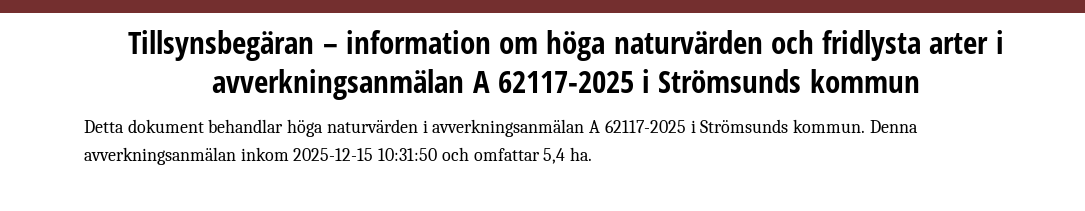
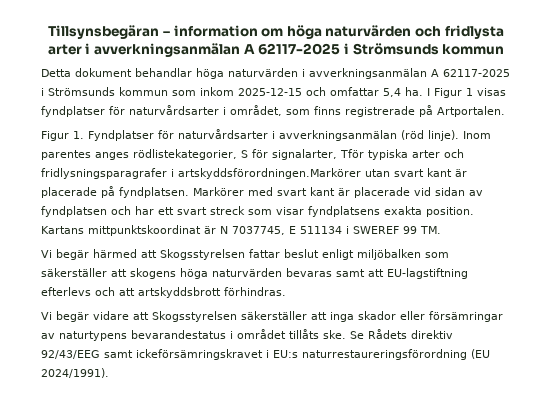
- Detta dokument behandlar höga naturvärden i avverkningsanmälan A 62117-2025 i Strömsunds kommun. Denna avverkningsanmälan inkom 2025-12-15 10:31:50 och omfattar 5,4 ha.
+ Detta dokument behandlar höga naturvärden i avverkningsanmälan A 62117-2025 i Strömsunds kommun som inkom 2025-12-15 och omfattar 5,4 ha.
+ I Figur 1 visas fyndplatser för naturvårdsarter i området, som finns registrerade på Artportalen.
+ Figur 1. Fyndplatser för naturvårdsarter i avverkningsanmälan (röd linje). Inom parentes anges rödlistekategorier, S för signalarter, Tför typiska arter och fridlysningsparagrafer i artskyddsförordningen.Markörer utan svart kant är placerade på fyndplatsen. Markörer med svart kant är placerade vid sidan av fyndplatsen och har ett svart streck som visar fyndplatsens exakta position. Kartans mittpunktskoordinat är N 7037745, E 511134 i SWEREF 99 TM.
+ Vi begär härmed att Skogsstyrelsen fattar beslut enligt miljöbalken som säkerställer att skogens höga naturvärden bevaras samt att EU-lagstiftning efterlevs och att artskyddsbrott förhindras.
+ Vi begär vidare att Skogsstyrelsen säkerställer att inga skador eller försämringar av naturtypens bevarandestatus i området tillåts ske. Se Rådets direktiv 92/43/EEG samt ickeförsämringskravet i EU:s naturrestaureringsförordning (EU 2024/1991).

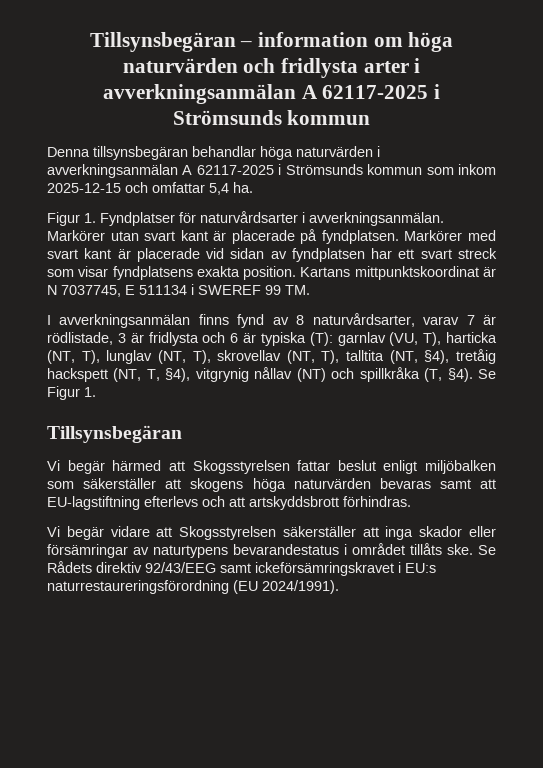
- Detta dokument behandlar höga naturvärden i avverkningsanmälan A 62117-2025 i Strömsunds kommun som inkom 2025-12-15 och omfattar 5,4 ha. I Figur 1 visas fyndplatser för naturvårdsarter i området, som finns registrerade på Artportalen.
+ Denna tillsynsbegäran behandlar höga naturvärden i avverkningsanmälan A 62117-2025 i Strömsunds kommun som inkom 2025-12-15 och omfattar 5,4 ha.
- Figur 1. Fyndplatser för naturvårdsarter i avverkningsanmälan (röd linje). Inom parentes anges rödlistekategorier, S för signalarter, Tför typiska arter och fridlysningsparagrafer i artskyddsförordningen.Markörer utan svart kant är placerade på fyndplatsen.
+ Figur 1. Fyndplatser för naturvårdsarter i avverkningsanmälan. Markörer utan svart kant är placerade på fyndplatsen.
- Markörer med svart kant är placerade vid sidan av fyndplatsen och har ett svart streck som visar fyndplatsens exakta position.
+ Markörer med svart kant är placerade vid sidan av fyndplatsen har ett svart streck som visar fyndplatsens exakta position.
+ I avverkningsanmälan finns fynd av 8 naturvårdsarter, varav 7 är rödlistade, 3 är fridlysta och 6 är typiska (T): garnlav (VU, T), harticka (NT, T), lunglav (NT, T), skrovellav (NT, T), talltita (NT, §4), tretåig hackspett (NT, T, §4), vitgrynig nållav (NT) och spillkråka (T, §4). Se Figur 1.
+ Tillsynsbegäran

